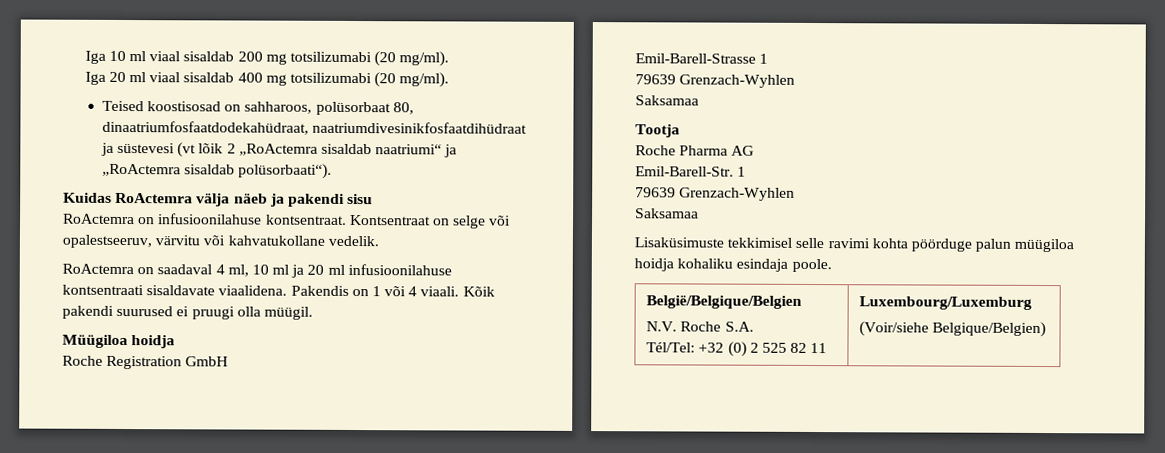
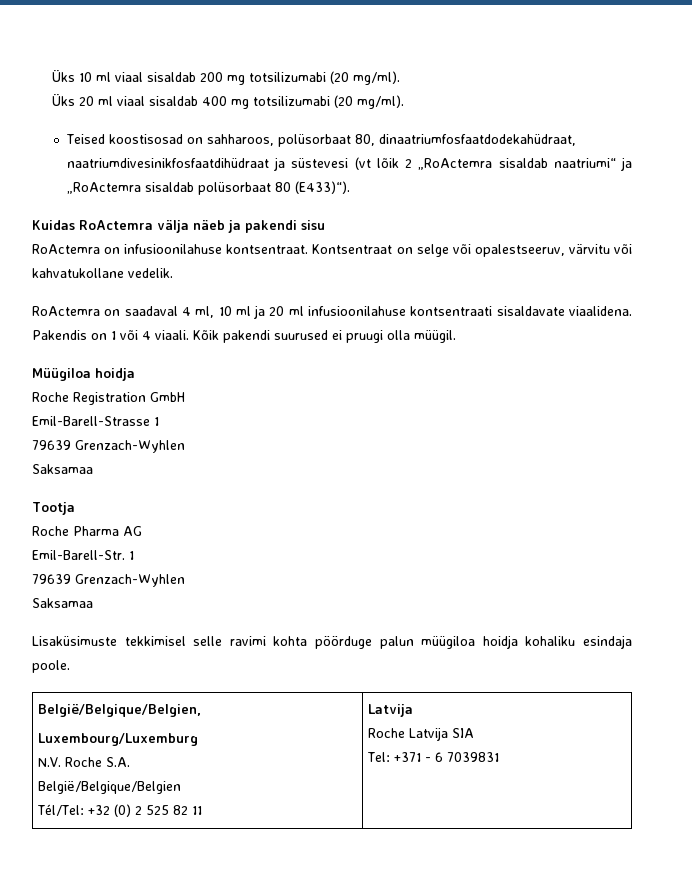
- Iga 10 ml viaal sisaldab 200 mg totsilizumabi (20 mg/ml).
+ Üks 10 ml viaal sisaldab 200 mg totsilizumabi (20 mg/ml).
- Iga 20 ml viaal sisaldab 400 mg totsilizumabi (20 mg/ml).
+ Üks 20 ml viaal sisaldab 400 mg totsilizumabi (20 mg/ml).
- Teised koostisosad on sahharoos, polüsorbaat 80, dinaatriumfosfaatdodekahüdraat, naatriumdivesinikfosfaatdihüdraat ja süstevesi (vt lõik 2 „RoActemra sisaldab naatriumi“ ja „RoActemra sisaldab polüsorbaati“).
+ Teised koostisosad on sahharoos, polüsorbaat 80, dinaatriumfosfaatdodekahüdraat, naatriumdivesinikfosfaatdihüdraat ja süstevesi (vt lõik 2 „RoActemra sisaldab naatriumi“ ja „RoActemra sisaldab polüsorbaat 80 (E433)“).
+ België/Belgique/Belgien,
+ Luxembourg/Luxemburg
+ N.V. Roche S.A.
  België/Belgique/Belgien
- N.V. Roche S.A.
- Tél/Tel: +32 (0) 2 525 82 11 | Luxembourg/Luxemburg
- (Voir/siehe Belgique/Belgien)
+ Tél/Tel: +32 (0) 2 525 82 11 | Latvija
+ Roche Latvija SIA
+ Tel: +371 - 6 7039831

